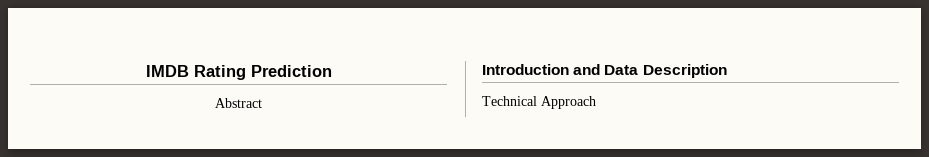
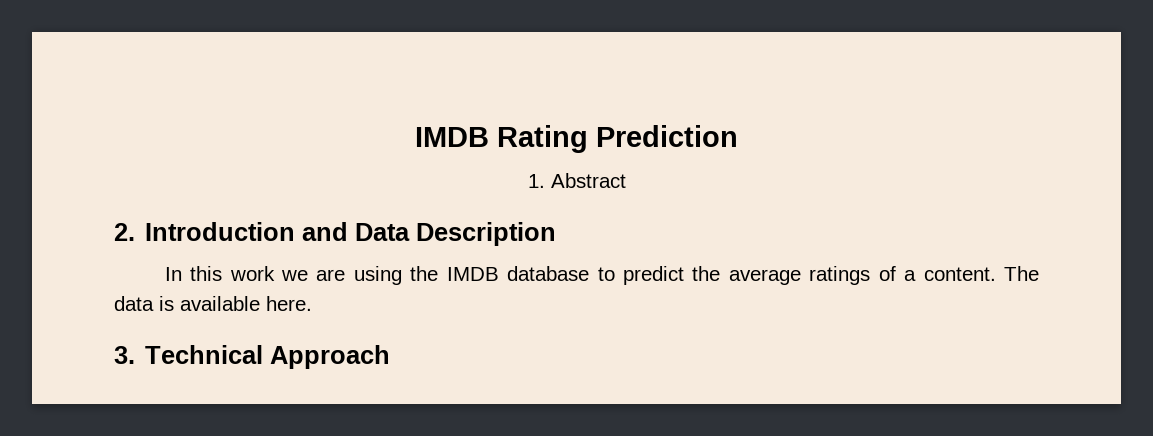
- Abstract
+ 1. Abstract
- Introduction and Data Description
+ 2. Introduction and Data Description
- Technical Approach
+ In this work we are using the IMDB database to predict the average ratings of a content. The data is available here.
+ 3. Technical Approach

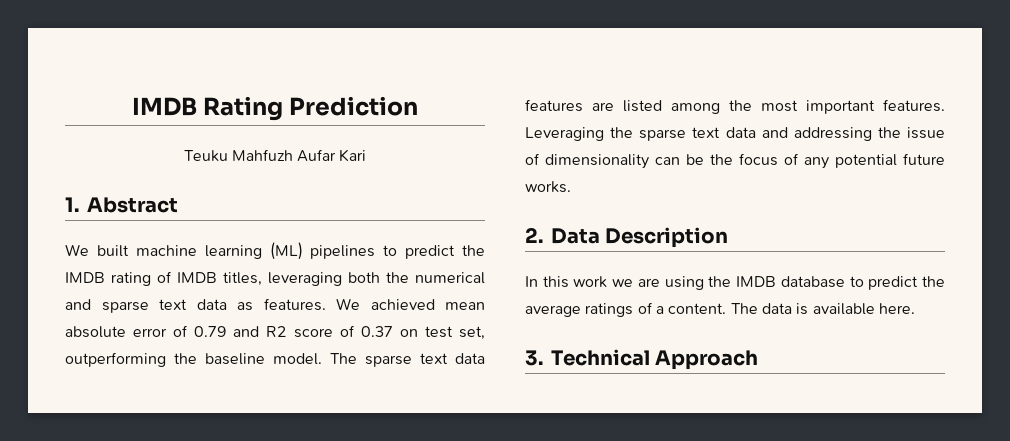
+ Teuku Mahfuzh Aufar Kari
  1. Abstract
+ We built machine learning (ML) pipelines to predict the IMDB rating of IMDB titles, leveraging both the numerical and sparse text data as features. We achieved mean absolute error of 0.79 and R2 score of 0.37 on test set, outperforming the baseline model. The sparse text data features are listed among the most important features. Leveraging the sparse text data and addressing the issue of dimensionality can be the focus of any potential future works.
- 2. Introduction and Data Description
+ 2. Data Description

